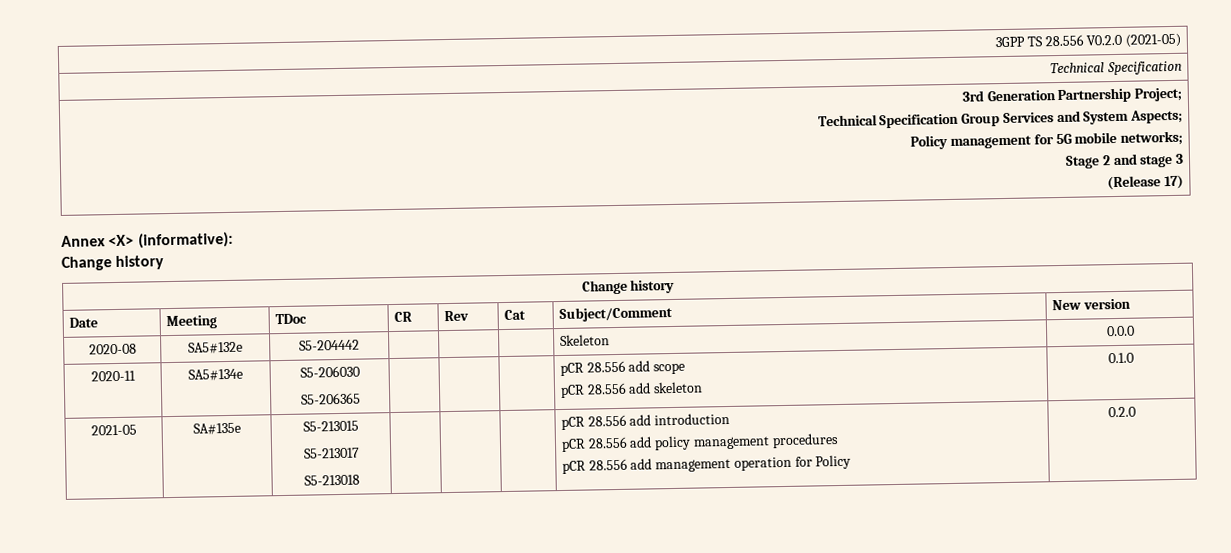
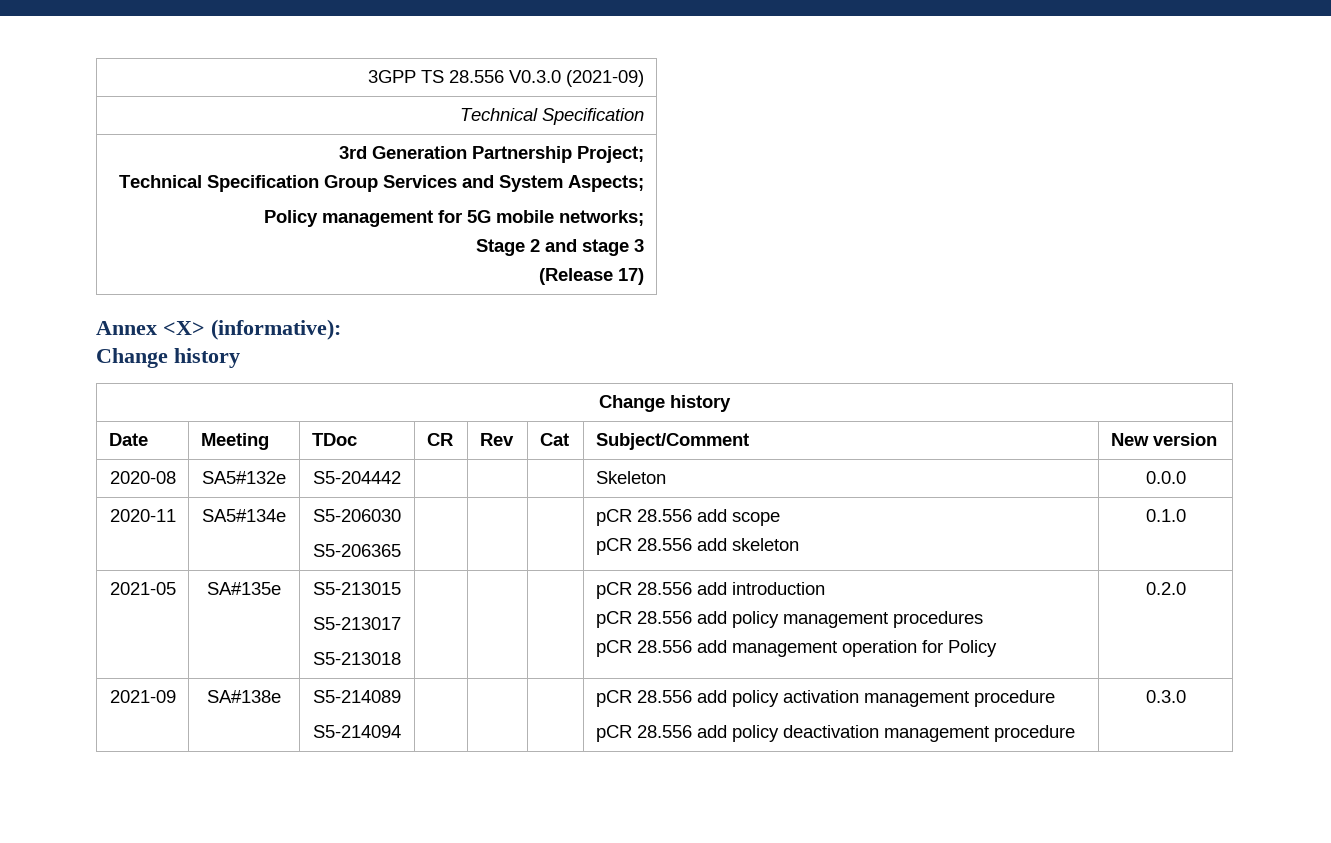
- 3GPP TS 28.556 V0.2.0 (2021-05)
+ 3GPP TS 28.556 V0.3.0 (2021-09)
+ 2021-09 | SA#138e | S5-214089
+ S5-214094 | | | | pCR 28.556 add policy activation management procedure
+ pCR 28.556 add policy deactivation management procedure | 0.3.0

